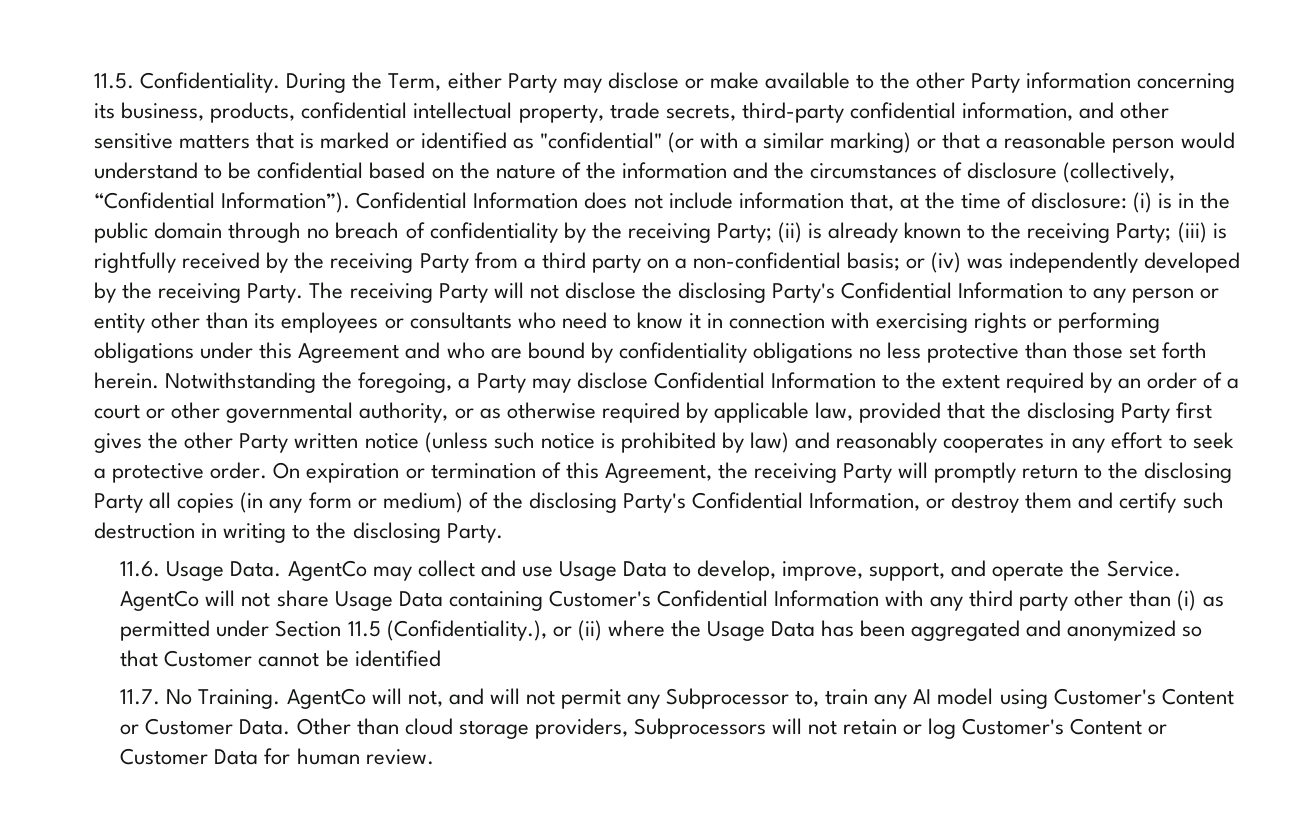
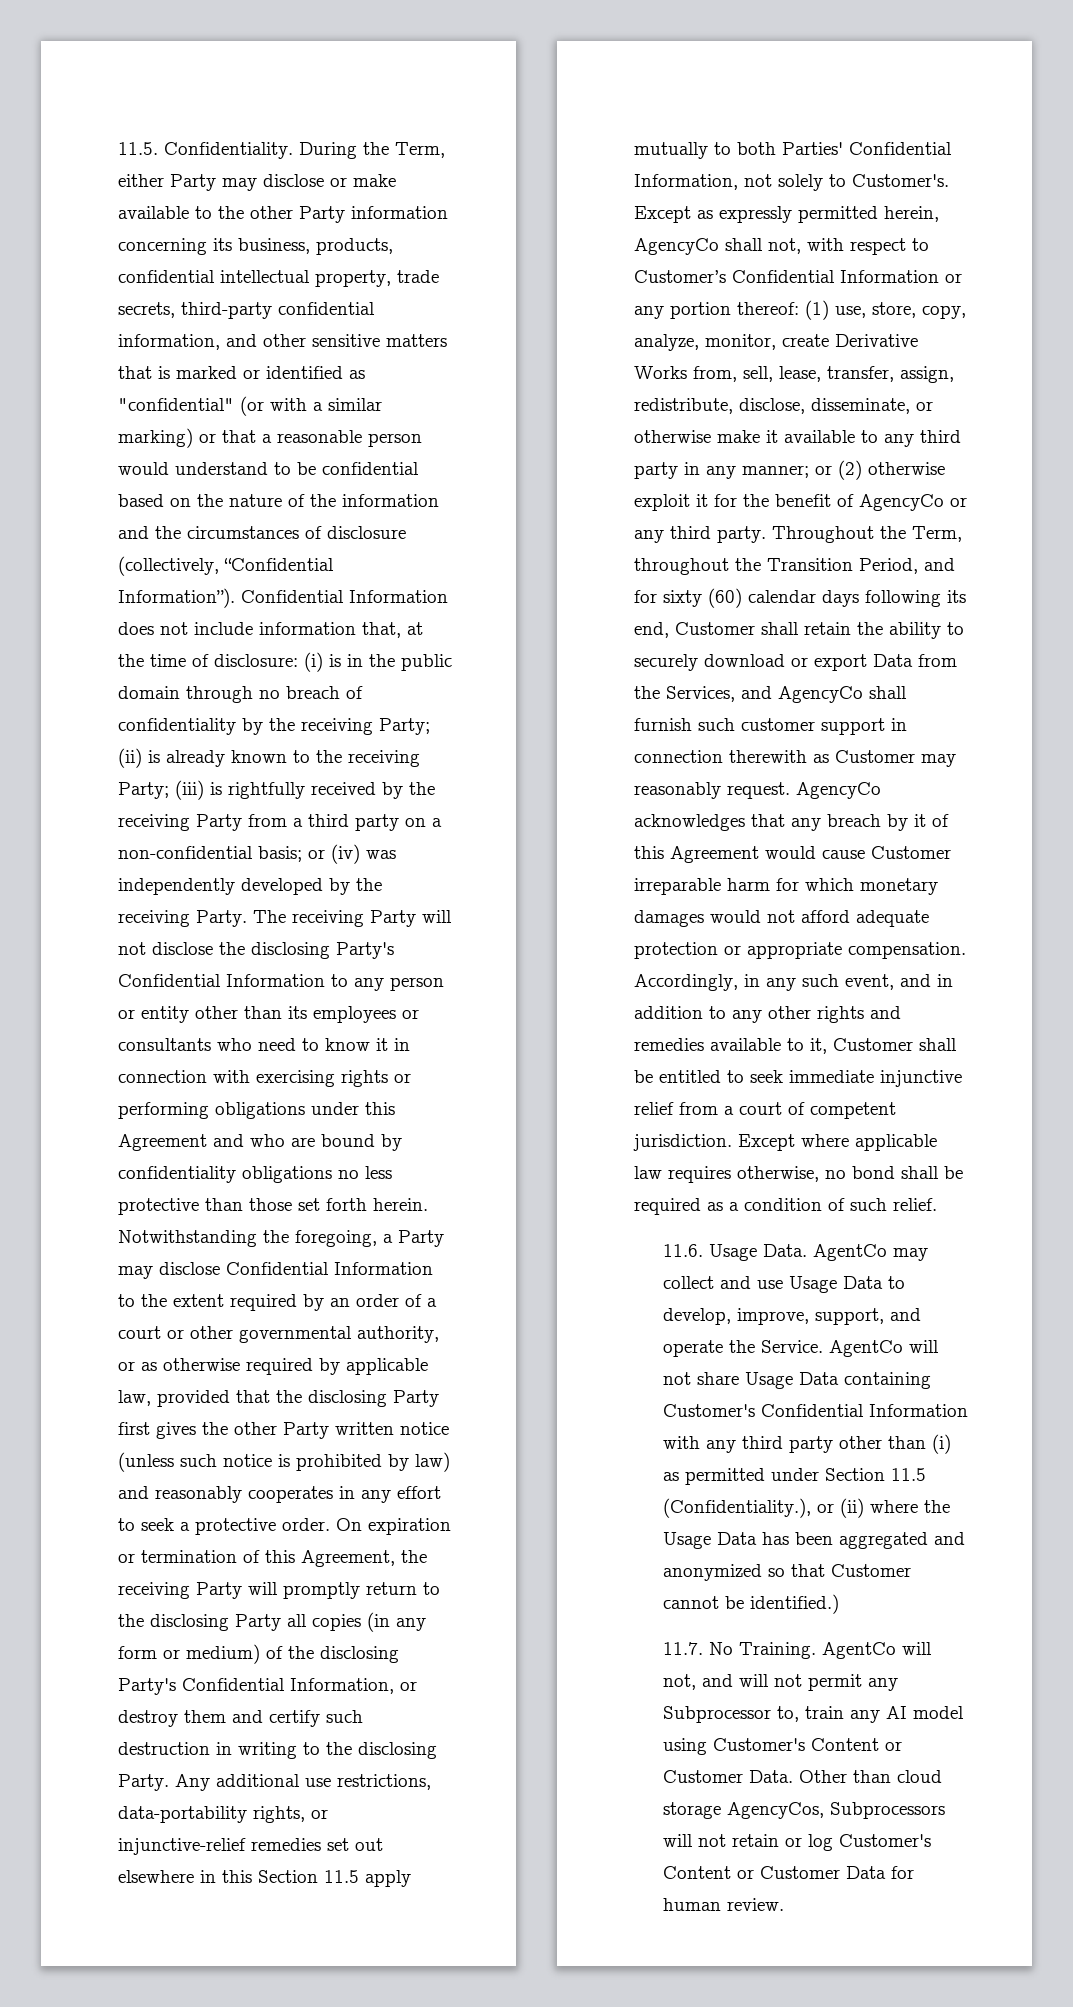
+ Any additional use restrictions, data-portability rights, or injunctive-relief remedies set out elsewhere in this Section 11.5 apply mutually to both Parties' Confidential Information, not solely to Customer's. Except as expressly permitted herein, AgencyCo shall not, with respect to Customer’s Confidential Information or any portion thereof: (1) use, store, copy, analyze, monitor, create Derivative Works from, sell, lease, transfer, assign, redistribute, disclose, disseminate, or otherwise make it available to any third party in any manner; or (2) otherwise exploit it for the benefit of AgencyCo or any third party. Throughout the Term, throughout the Transition Period, and for sixty (60) calendar days following its end, Customer shall retain the ability to securely download or export Data from the Services, and AgencyCo shall furnish such customer support in connection therewith as Customer may reasonably request. AgencyCo acknowledges that any breach by it of this Agreement would cause Customer irreparable harm for which monetary damages would not afford adequate protection or appropriate compensation. Accordingly, in any such event, and in addition to any other rights and remedies available to it, Customer shall be entitled to seek immediate injunctive relief from a court of competent jurisdiction. Except where applicable law requires otherwise, no bond shall be required as a condition of such relief.
- AgentCo will not share Usage Data containing Customer's Confidential Information with any third party other than (i) as permitted under Section 11.5 (Confidentiality.), or (ii) where the Usage Data has been aggregated and anonymized so that Customer cannot be identified
+ AgentCo will not share Usage Data containing Customer's Confidential Information with any third party other than (i) as permitted under Section 11.5 (Confidentiality.), or (ii) where the Usage Data has been aggregated and anonymized so that Customer cannot be identified.)
- Other than cloud storage providers, Subprocessors will not retain or log Customer's Content or Customer Data for human review.
+ Other than cloud storage AgencyCos, Subprocessors will not retain or log Customer's Content or Customer Data for human review.

